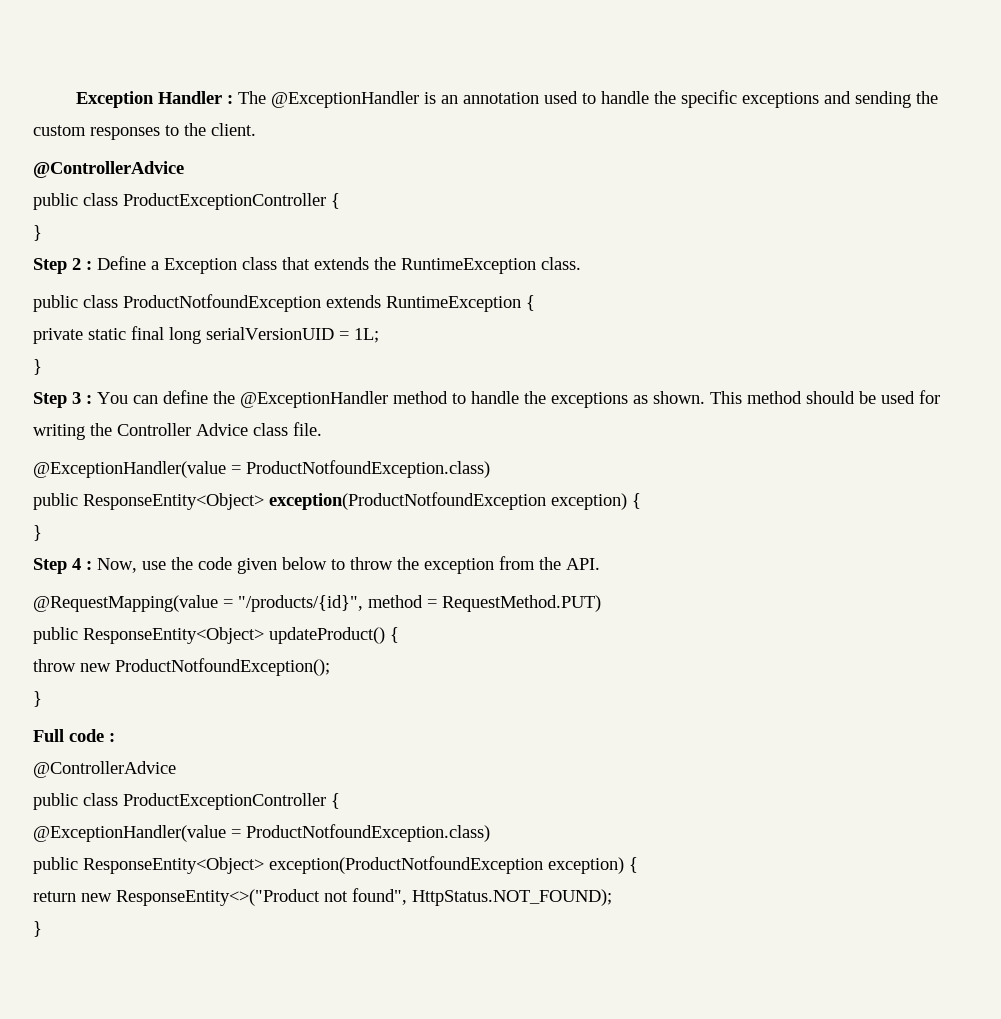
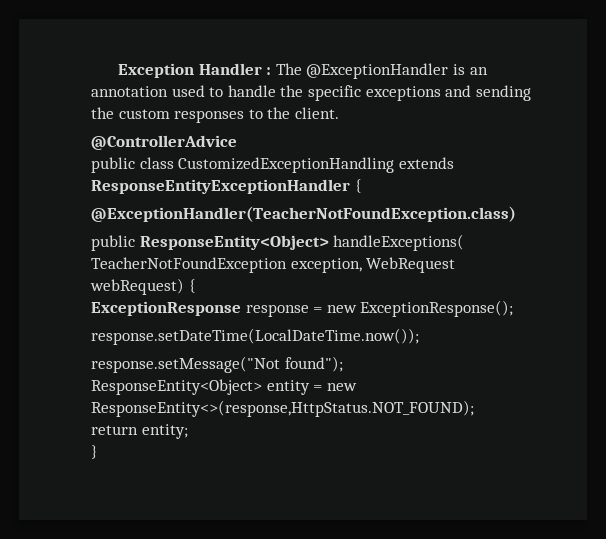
  Exception Handler : The @ExceptionHandler is an annotation used to handle the specific exceptions and sending the custom responses to the client.
  @ControllerAdvice
- public class ProductExceptionController {
- }
- Step 2 : Define a Exception class that extends the RuntimeException class.
- public class ProductNotfoundException extends RuntimeException {
- private static final long serialVersionUID = 1L;
- }
- Step 3 : You can define the @ExceptionHandler method to handle the exceptions as shown. This method should be used for writing the Controller Advice class file.
- @ExceptionHandler(value = ProductNotfoundException.class)
- public ResponseEntity<Object> exception(ProductNotfoundException exception) {
- }
- Step 4 : Now, use the code given below to throw the exception from the API.
- @RequestMapping(value = "/products/{id}", method = RequestMethod.PUT)
- public ResponseEntity<Object> updateProduct() {
- throw new ProductNotfoundException();
- }
- Full code :
- @ControllerAdvice
- public class ProductExceptionController {
- @ExceptionHandler(value = ProductNotfoundException.class)
- public ResponseEntity<Object> exception(ProductNotfoundException exception) {
- return new ResponseEntity<>("Product not found", HttpStatus.NOT_FOUND);
+ public class CustomizedExceptionHandling extends ResponseEntityExceptionHandler {
+ @ExceptionHandler(TeacherNotFoundException.class)
+ public ResponseEntity<Object> handleExceptions( TeacherNotFoundException exception, WebRequest webRequest) {
+ ExceptionResponse response = new ExceptionResponse();
+ response.setDateTime(LocalDateTime.now());
+ response.setMessage("Not found");
+ ResponseEntity<Object> entity = new ResponseEntity<>(response,HttpStatus.NOT_FOUND);
+ return entity;

